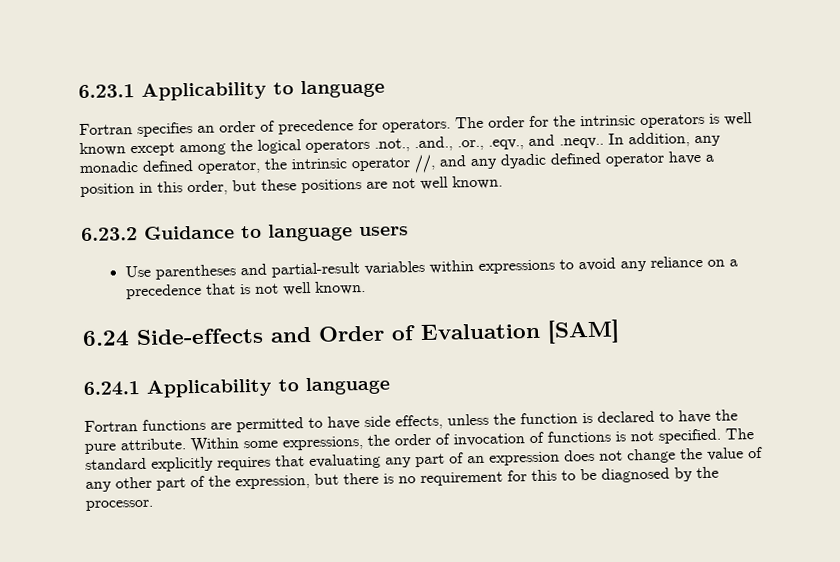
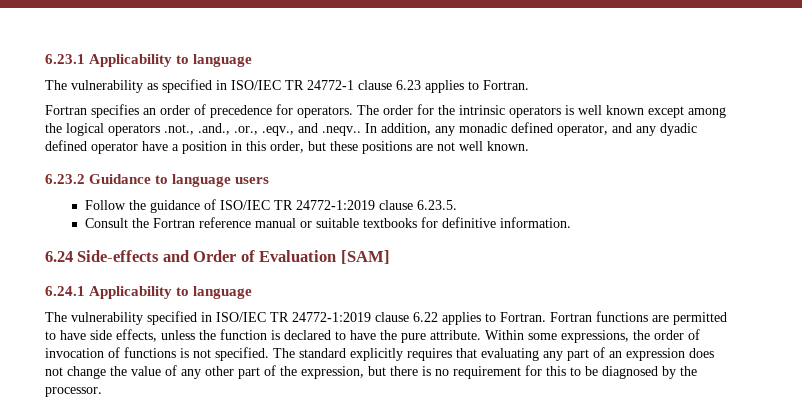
+ The vulnerability as specified in ISO/IEC TR 24772-1 clause 6.23 applies to Fortran.
- In addition, any monadic defined operator, the intrinsic operator //, and any dyadic defined operator have a position in this order, but these positions are not well known.
+ In addition, any monadic defined operator, and any dyadic defined operator have a position in this order, but these positions are not well known.
- Use parentheses and partial-result variables within expressions to avoid any reliance on a precedence that is not well known.
+ Follow the guidance of ISO/IEC TR 24772-1:2019 clause 6.23.5.
+ Consult the Fortran reference manual or suitable textbooks for definitive information.
+ The vulnerability specified in ISO/IEC TR 24772-1:2019 clause 6.22 applies to Fortran.

